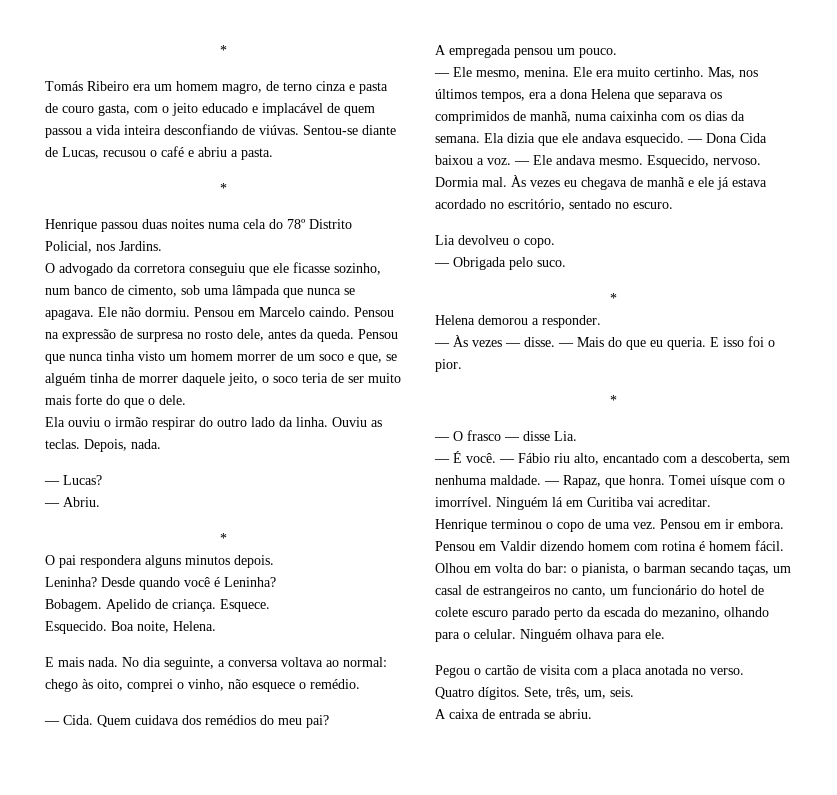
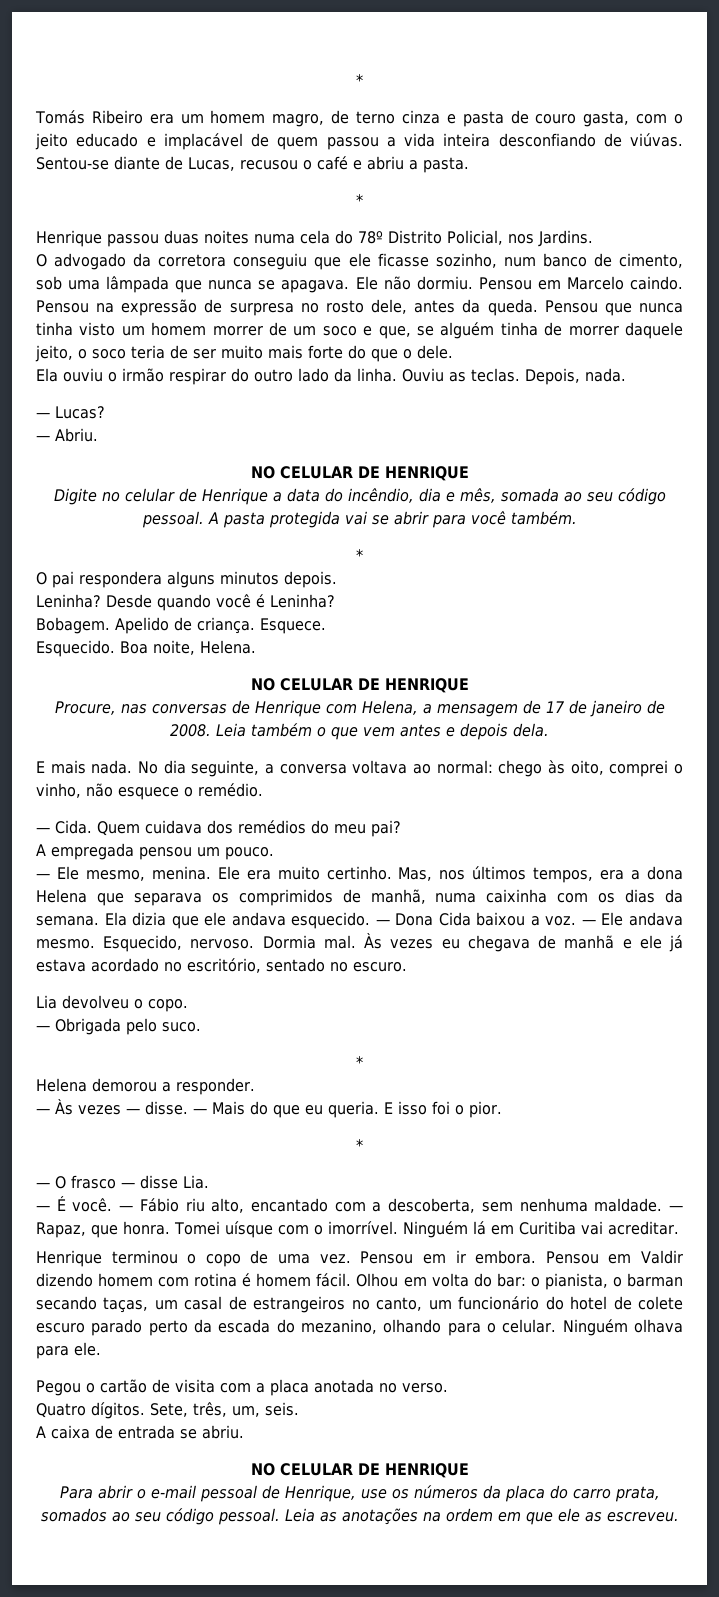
  — Abriu.
+ NO CELULAR DE HENRIQUE
+ Digite no celular de Henrique a data do incêndio, dia e mês, somada ao seu código pessoal. A pasta protegida vai se abrir para você também.
  Boa noite, Helena.
+ NO CELULAR DE HENRIQUE
+ Procure, nas conversas de Henrique com Helena, a mensagem de 17 de janeiro de 2008. Leia também o que vem antes e depois dela.
  A caixa de entrada se abriu.
+ NO CELULAR DE HENRIQUE
+ Para abrir o e-mail pessoal de Henrique, use os números da placa do carro prata, somados ao seu código pessoal. Leia as anotações na ordem em que ele as escreveu.

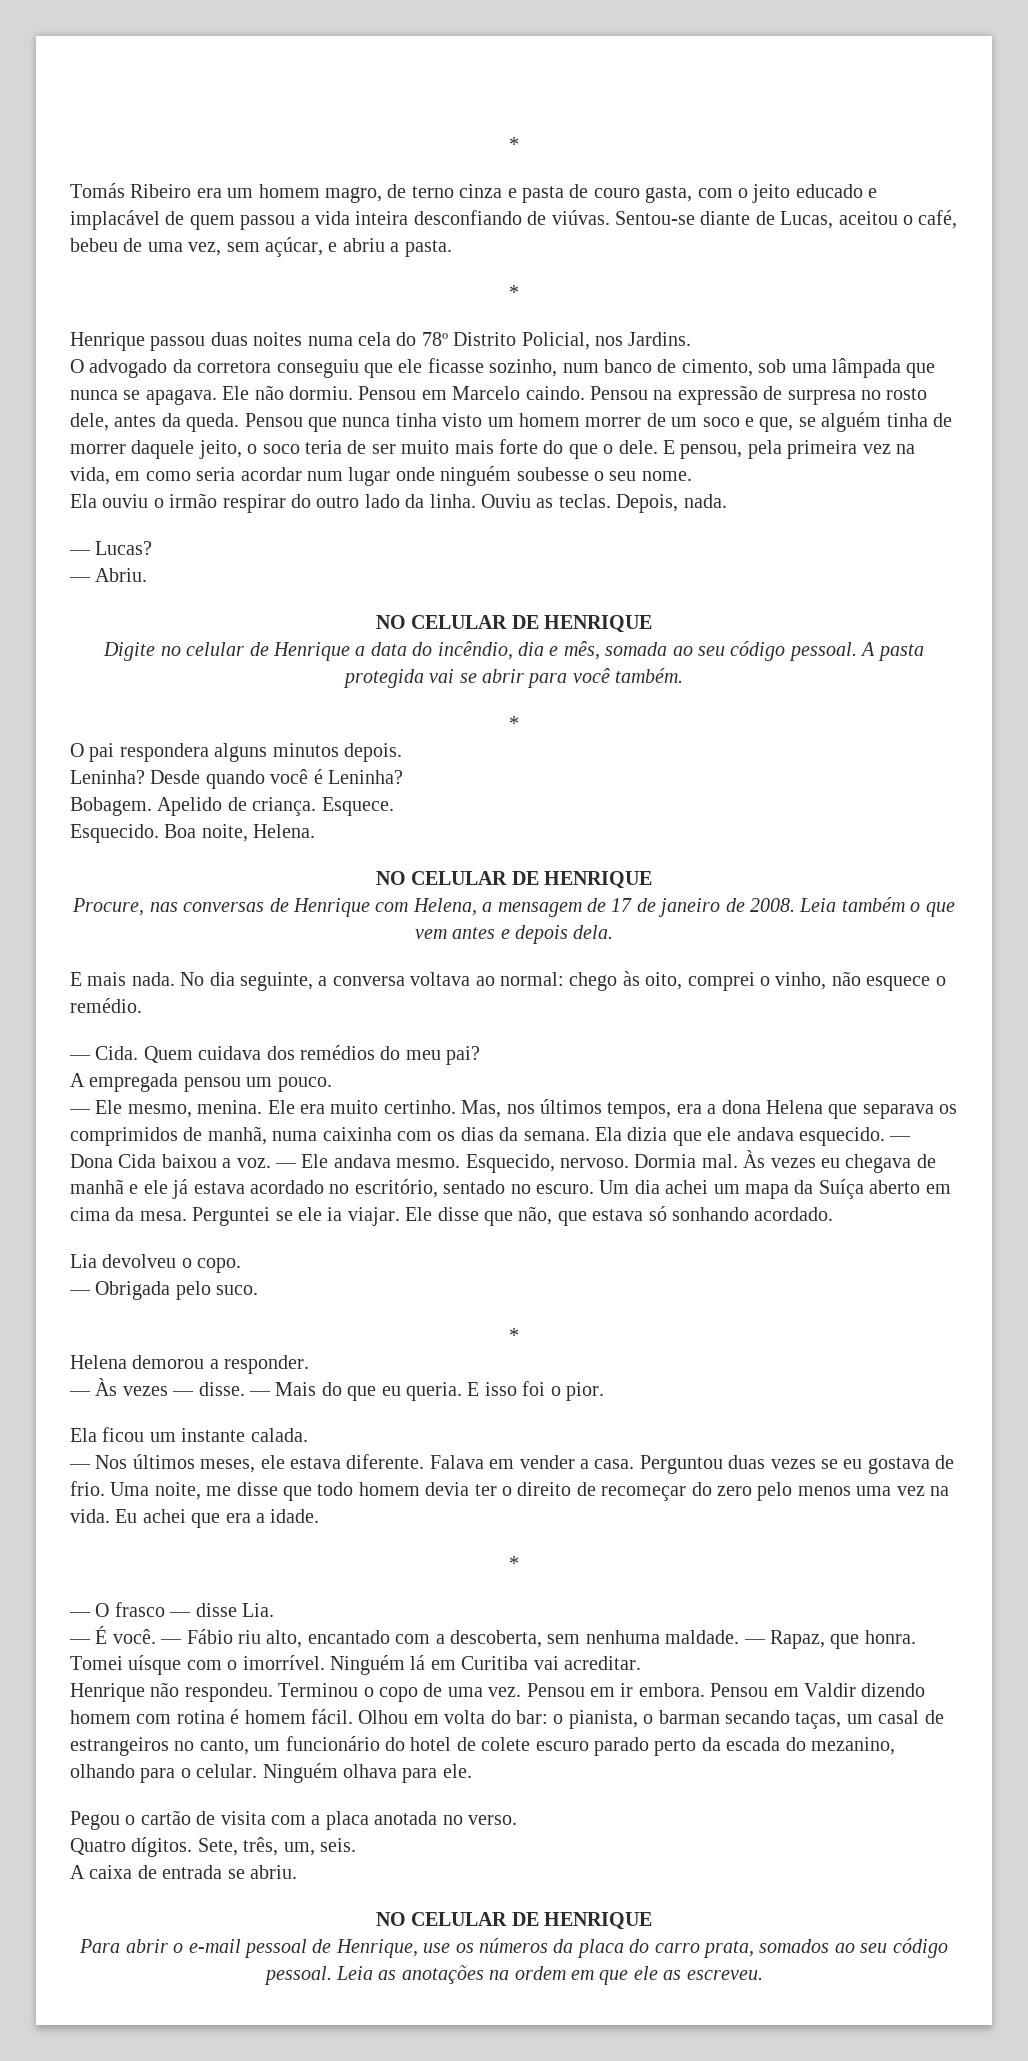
- Sentou-se diante de Lucas, recusou o café e abriu a pasta.
+ Sentou-se diante de Lucas, aceitou o café, bebeu de uma vez, sem açúcar, e abriu a pasta.
+ E pensou, pela primeira vez na vida, em como seria acordar num lugar onde ninguém soubesse o seu nome.
+ Um dia achei um mapa da Suíça aberto em cima da mesa. Perguntei se ele ia viajar. Ele disse que não, que estava só sonhando acordado.
+ Ela ficou um instante calada.
+ — Nos últimos meses, ele estava diferente. Falava em vender a casa. Perguntou duas vezes se eu gostava de frio. Uma noite, me disse que todo homem devia ter o direito de recomeçar do zero pelo menos uma vez na vida. Eu achei que era a idade.
- Henrique terminou o copo de uma vez.
+ Henrique não respondeu. Terminou o copo de uma vez.

